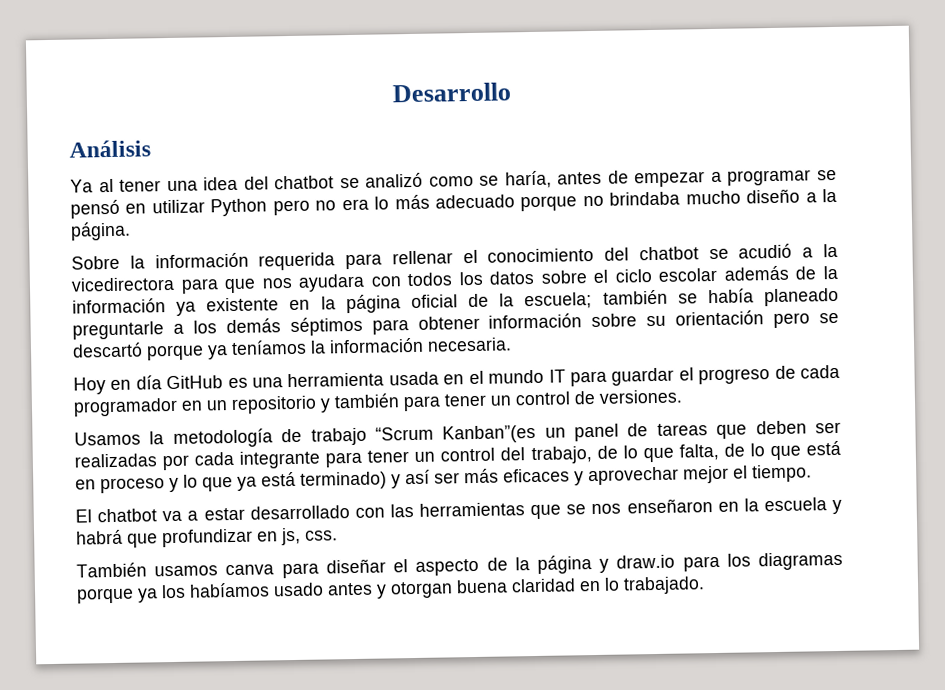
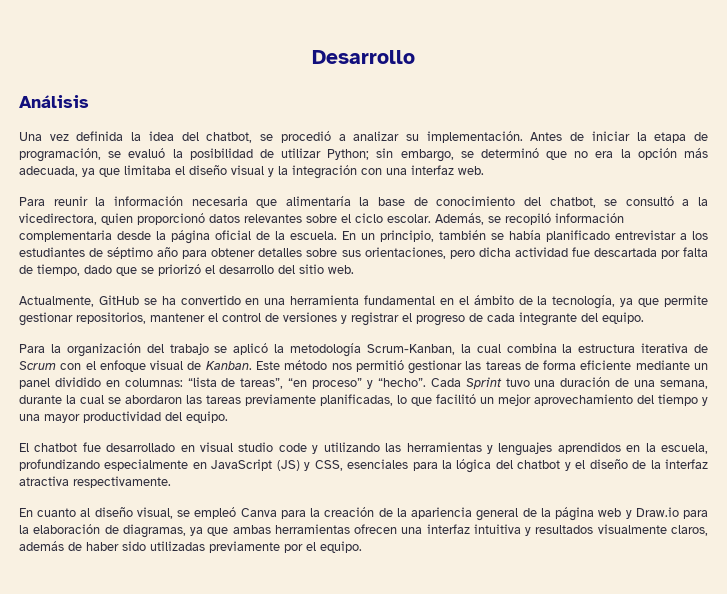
- Ya al tener una idea del chatbot se analizó como se haría, antes de empezar a programar se pensó en utilizar Python pero no era lo más adecuado porque no brindaba mucho diseño a la página.
- Sobre la información requerida para rellenar el conocimiento del chatbot se acudió a la vicedirectora para que nos ayudara con todos los datos sobre el ciclo escolar además de la información ya existente en la página oficial de la escuela; también se había planeado preguntarle a los demás séptimos para obtener información sobre su orientación pero se descartó porque ya teníamos la información necesaria.
- Hoy en día GitHub es una herramienta usada en el mundo IT para guardar el progreso de cada programador en un repositorio y también para tener un control de versiones.
- Usamos la metodología de trabajo “Scrum Kanban”(es un panel de tareas que deben ser realizadas por cada integrante para tener un control del trabajo, de lo que falta, de lo que está en proceso y lo que ya está terminado) y así ser más eficaces y aprovechar mejor el tiempo.
- El chatbot va a estar desarrollado con las herramientas que se nos enseñaron en la escuela y habrá que profundizar en js, css.
- También usamos canva para diseñar el aspecto de la página y draw.io para los diagramas porque ya los habíamos usado antes y otorgan buena claridad en lo trabajado.
+ Una vez definida la idea del chatbot, se procedió a analizar su implementación. Antes de iniciar la etapa de programación, se evaluó la posibilidad de utilizar Python; sin embargo, se determinó que no era la opción más adecuada, ya que limitaba el diseño visual y la integración con una interfaz web.
+ Para reunir la información necesaria que alimentaría la base de conocimiento del chatbot, se consultó a la vicedirectora, quien proporcionó datos relevantes sobre el ciclo escolar. Además, se recopiló información complementaria desde la página oficial de la escuela. En un principio, también se había planificado entrevistar a los estudiantes de séptimo año para obtener detalles sobre sus orientaciones, pero dicha actividad fue descartada por falta de tiempo, dado que se priorizó el desarrollo del sitio web.
+ Actualmente, GitHub se ha convertido en una herramienta fundamental en el ámbito de la tecnología, ya que permite gestionar repositorios, mantener el control de versiones y registrar el progreso de cada integrante del equipo.
+ Para la organización del trabajo se aplicó la metodología Scrum-Kanban, la cual combina la estructura iterativa de Scrum con el enfoque visual de Kanban. Este método nos permitió gestionar las tareas de forma eficiente mediante un panel dividido en columnas: “lista de tareas”, “en proceso” y “hecho”. Cada Sprint tuvo una duración de una semana, durante la cual se abordaron las tareas previamente planificadas, lo que facilitó un mejor aprovechamiento del tiempo y una mayor productividad del equipo.
+ El chatbot fue desarrollado en visual studio code y utilizando las herramientas y lenguajes aprendidos en la escuela, profundizando especialmente en JavaScript (JS) y CSS, esenciales para la lógica del chatbot y el diseño de la interfaz atractiva respectivamente.
+ En cuanto al diseño visual, se empleó Canva para la creación de la apariencia general de la página web y Draw.io para la elaboración de diagramas, ya que ambas herramientas ofrecen una interfaz intuitiva y resultados visualmente claros, además de haber sido utilizadas previamente por el equipo.

